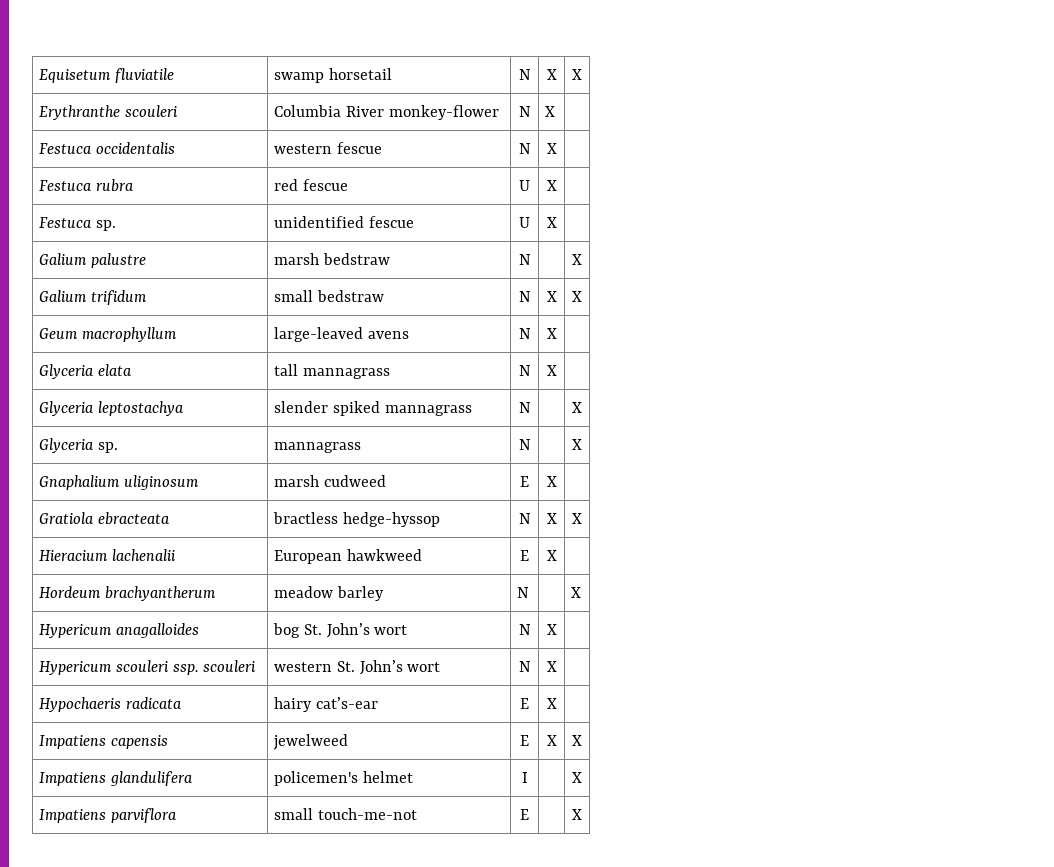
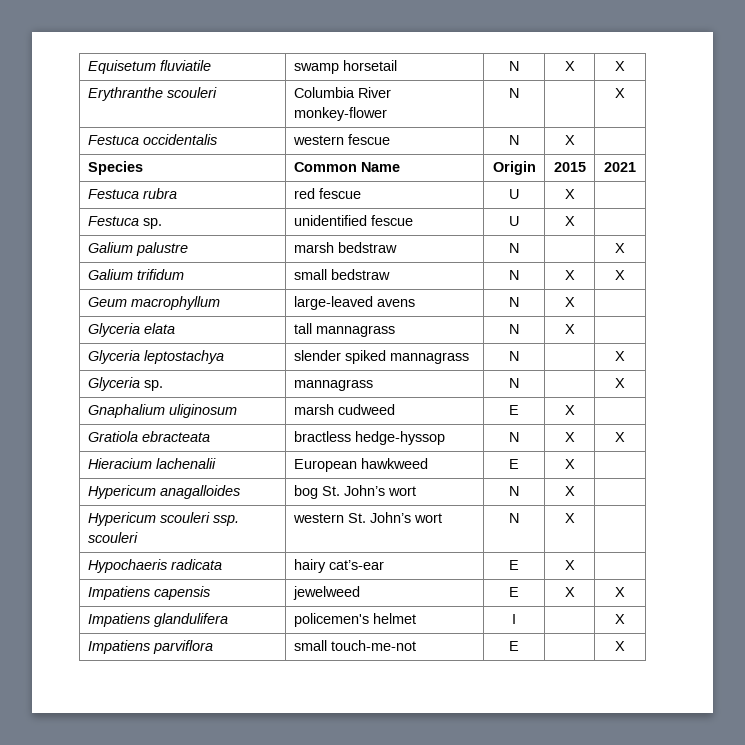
- Erythranthe scouleri | Columbia River monkey-flower | N | X |
+ Erythranthe scouleri | Columbia River monkey-flower | N | | X
+ Species | Common Name | Origin | 2015 | 2021
- Hordeum brachyantherum | meadow barley | N | | X

